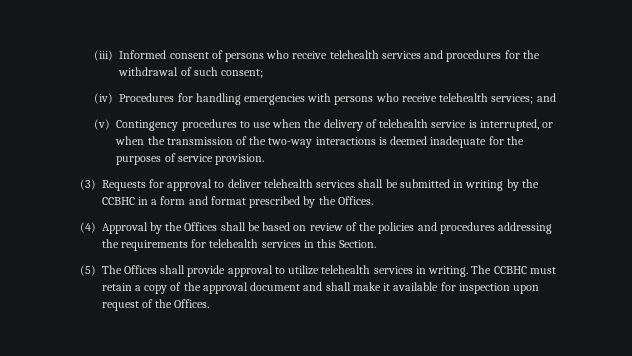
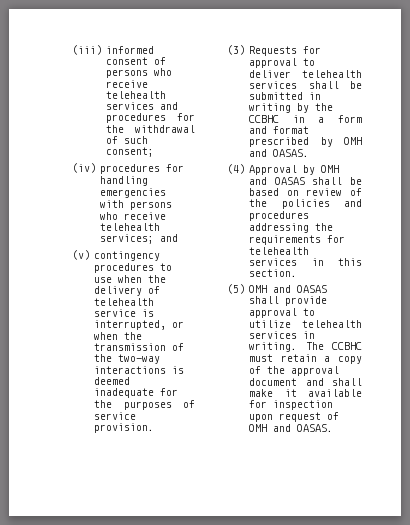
- (iii) Informed consent of persons who receive telehealth services and procedures for the withdrawal of such consent;
+ (iii) informed consent of persons who receive telehealth services and procedures for the withdrawal of such consent;
- (iv) Procedures for handling emergencies with persons who receive telehealth services; and
+ (iv) procedures for handling emergencies with persons who receive telehealth services; and
- (v) Contingency procedures to use when the delivery of telehealth service is interrupted, or when the transmission of the two-way interactions is deemed inadequate for the purposes of service provision.
+ (v) contingency procedures to use when the delivery of telehealth service is interrupted, or when the transmission of the two-way interactions is deemed inadequate for the purposes of service provision.
- (3) Requests for approval to deliver telehealth services shall be submitted in writing by the CCBHC in a form and format prescribed by the Offices.
+ (3) Requests for approval to deliver telehealth services shall be submitted in writing by the CCBHC in a form and format prescribed by OMH and OASAS.
- (4) Approval by the Offices shall be based on review of the policies and procedures addressing the requirements for telehealth services in this Section.
+ (4) Approval by OMH and OASAS shall be based on review of the policies and procedures addressing the requirements for telehealth services in this section.
- (5) The Offices shall provide approval to utilize telehealth services in writing.
+ (5) OMH and OASAS shall provide approval to utilize telehealth services in writing.
- The CCBHC must retain a copy of the approval document and shall make it available for inspection upon request of the Offices.
+ The CCBHC must retain a copy of the approval document and shall make it available for inspection upon request of OMH and OASAS.

